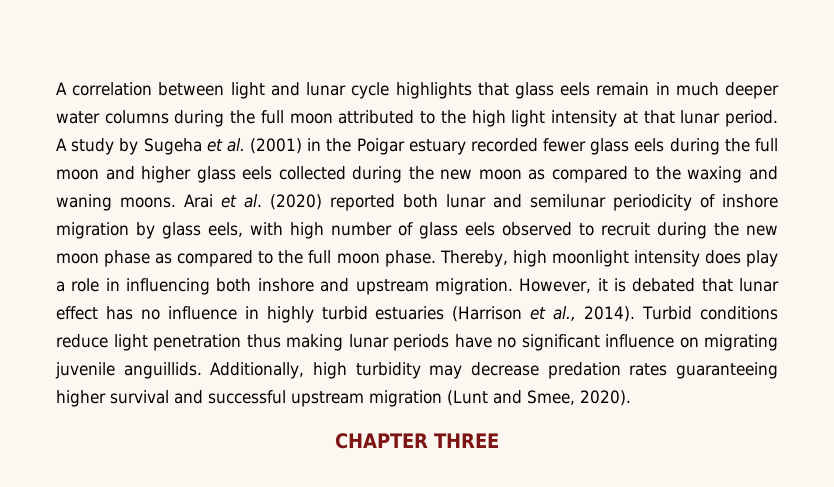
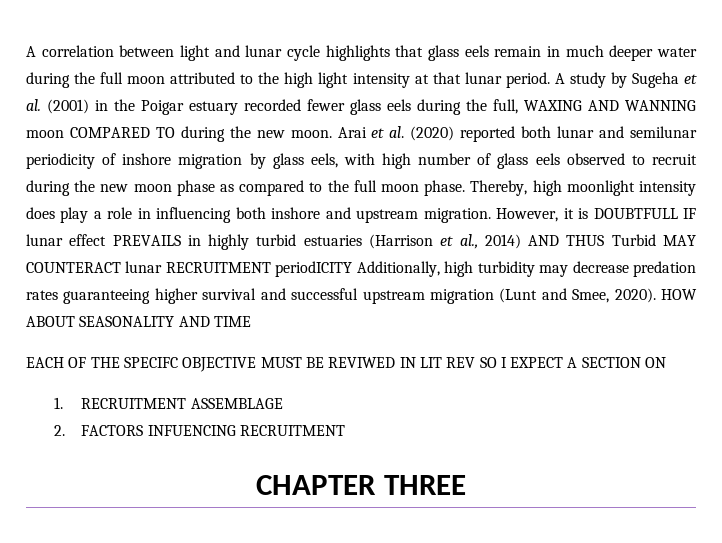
- A correlation between light and lunar cycle highlights that glass eels remain in much deeper water columns during the full moon attributed to the high light intensity at that lunar period.
+ A correlation between light and lunar cycle highlights that glass eels remain in much deeper water during the full moon attributed to the high light intensity at that lunar period.
- A study by Sugeha et al. (2001) in the Poigar estuary recorded fewer glass eels during the full moon and higher glass eels collected during the new moon as compared to the waxing and waning moons.
+ A study by Sugeha et al. (2001) in the Poigar estuary recorded fewer glass eels during the full, WAXING AND WANNING moon COMPARED TO during the new moon.
- However, it is debated that lunar effect has no influence in highly turbid estuaries (Harrison et al., 2014). Turbid conditions reduce light penetration thus making lunar periods have no significant influence on migrating juvenile anguillids. Additionally, high turbidity may decrease predation rates guaranteeing higher survival and successful upstream migration (Lunt and Smee, 2020).
+ However, it is DOUBTFULL IF lunar effect PREVAILS in highly turbid estuaries (Harrison et al., 2014) AND THUS Turbid MAY COUNTERACT lunar RECRUITMENT periodICITY Additionally, high turbidity may decrease predation rates guaranteeing higher survival and successful upstream migration (Lunt and Smee, 2020). HOW ABOUT SEASONALITY AND TIME
+ EACH OF THE SPECIFC OBJECTIVE MUST BE REVIWED IN LIT REV SO I EXPECT A SECTION ON
+ 1. RECRUITMENT ASSEMBLAGE
+ 2. FACTORS INFUENCING RECRUITMENT

